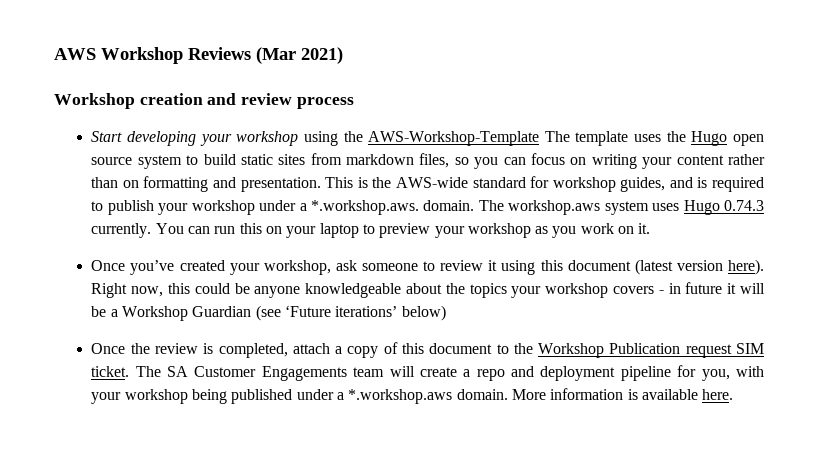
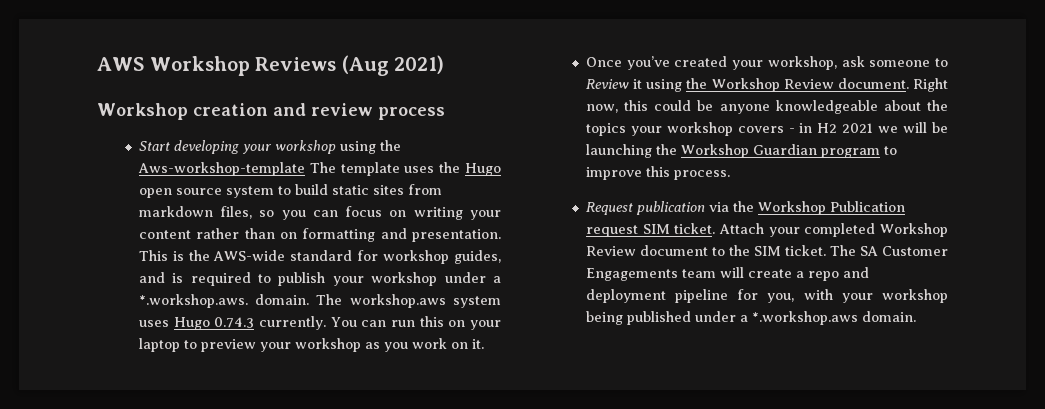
- AWS Workshop Reviews (Mar 2021)
+ AWS Workshop Reviews (Aug 2021)
- Start developing your workshop using the AWS-Workshop-Template The template uses the Hugo open source system to build static sites from markdown files, so you can focus on writing your content rather than on formatting and presentation.
+ Start developing your workshop using the Aws-workshop-template The template uses the Hugo open source system to build static sites from markdown files, so you can focus on writing your content rather than on formatting and presentation.
- Once you’ve created your workshop, ask someone to review it using this document (latest version here).
+ Once you’ve created your workshop, ask someone to Review it using the Workshop Review document.
- Right now, this could be anyone knowledgeable about the topics your workshop covers - in future it will be a Workshop Guardian (see ‘Future iterations’ below)
- Once the review is completed, attach a copy of this document to the Workshop Publication request SIM ticket.
+ Right now, this could be anyone knowledgeable about the topics your workshop covers - in H2 2021 we will be launching the Workshop Guardian program to improve this process.
+ Request publication via the Workshop Publication request SIM ticket.
+ Attach your completed Workshop Review document to the SIM ticket.
- More information is available here.

